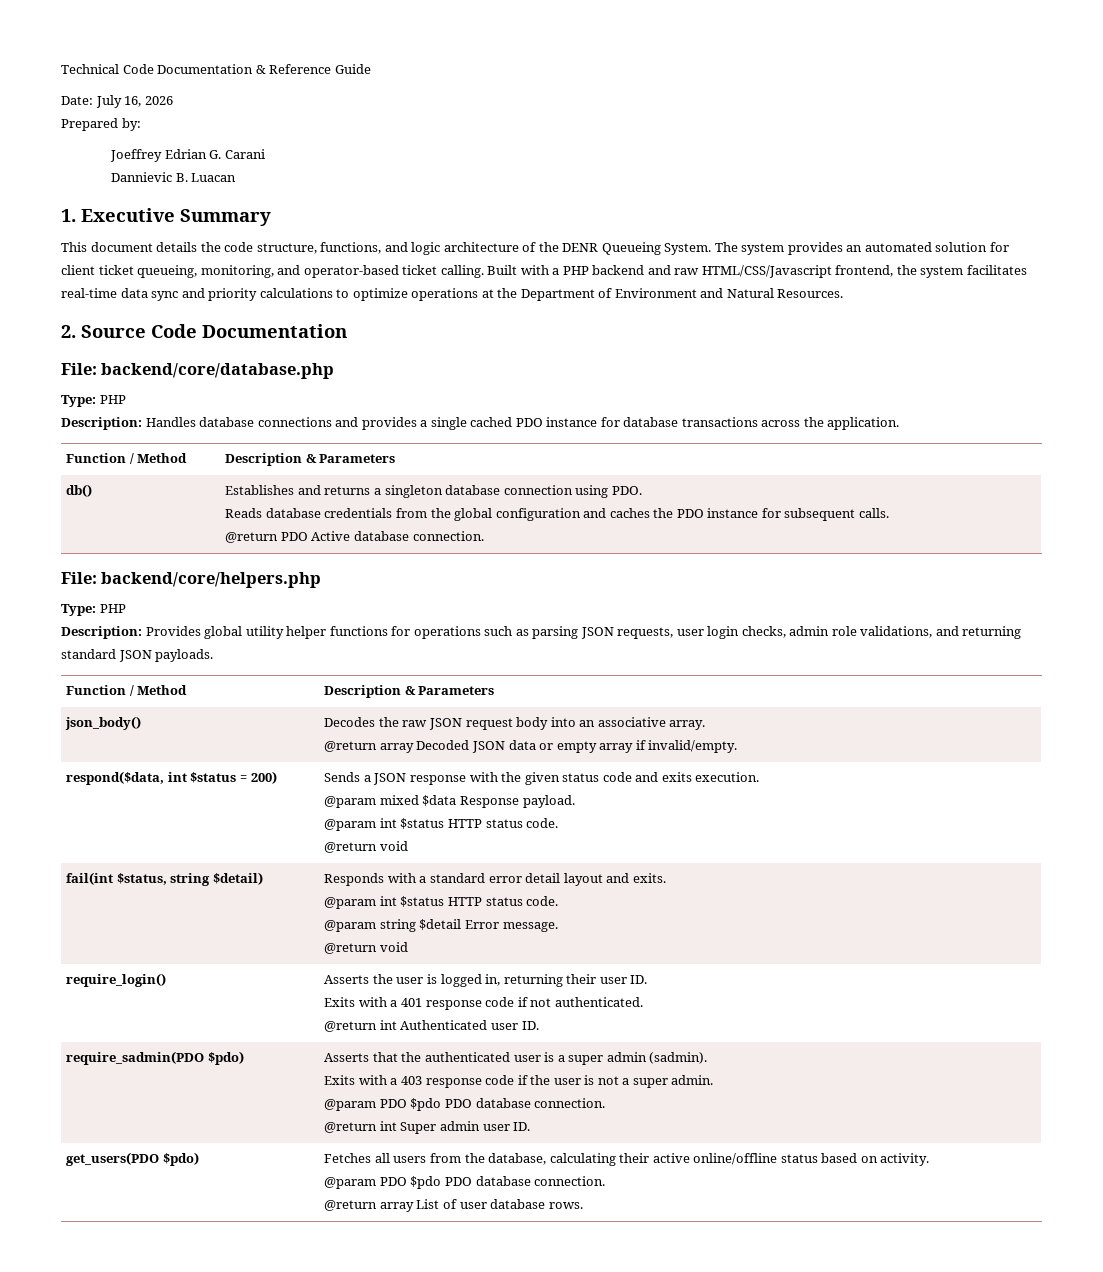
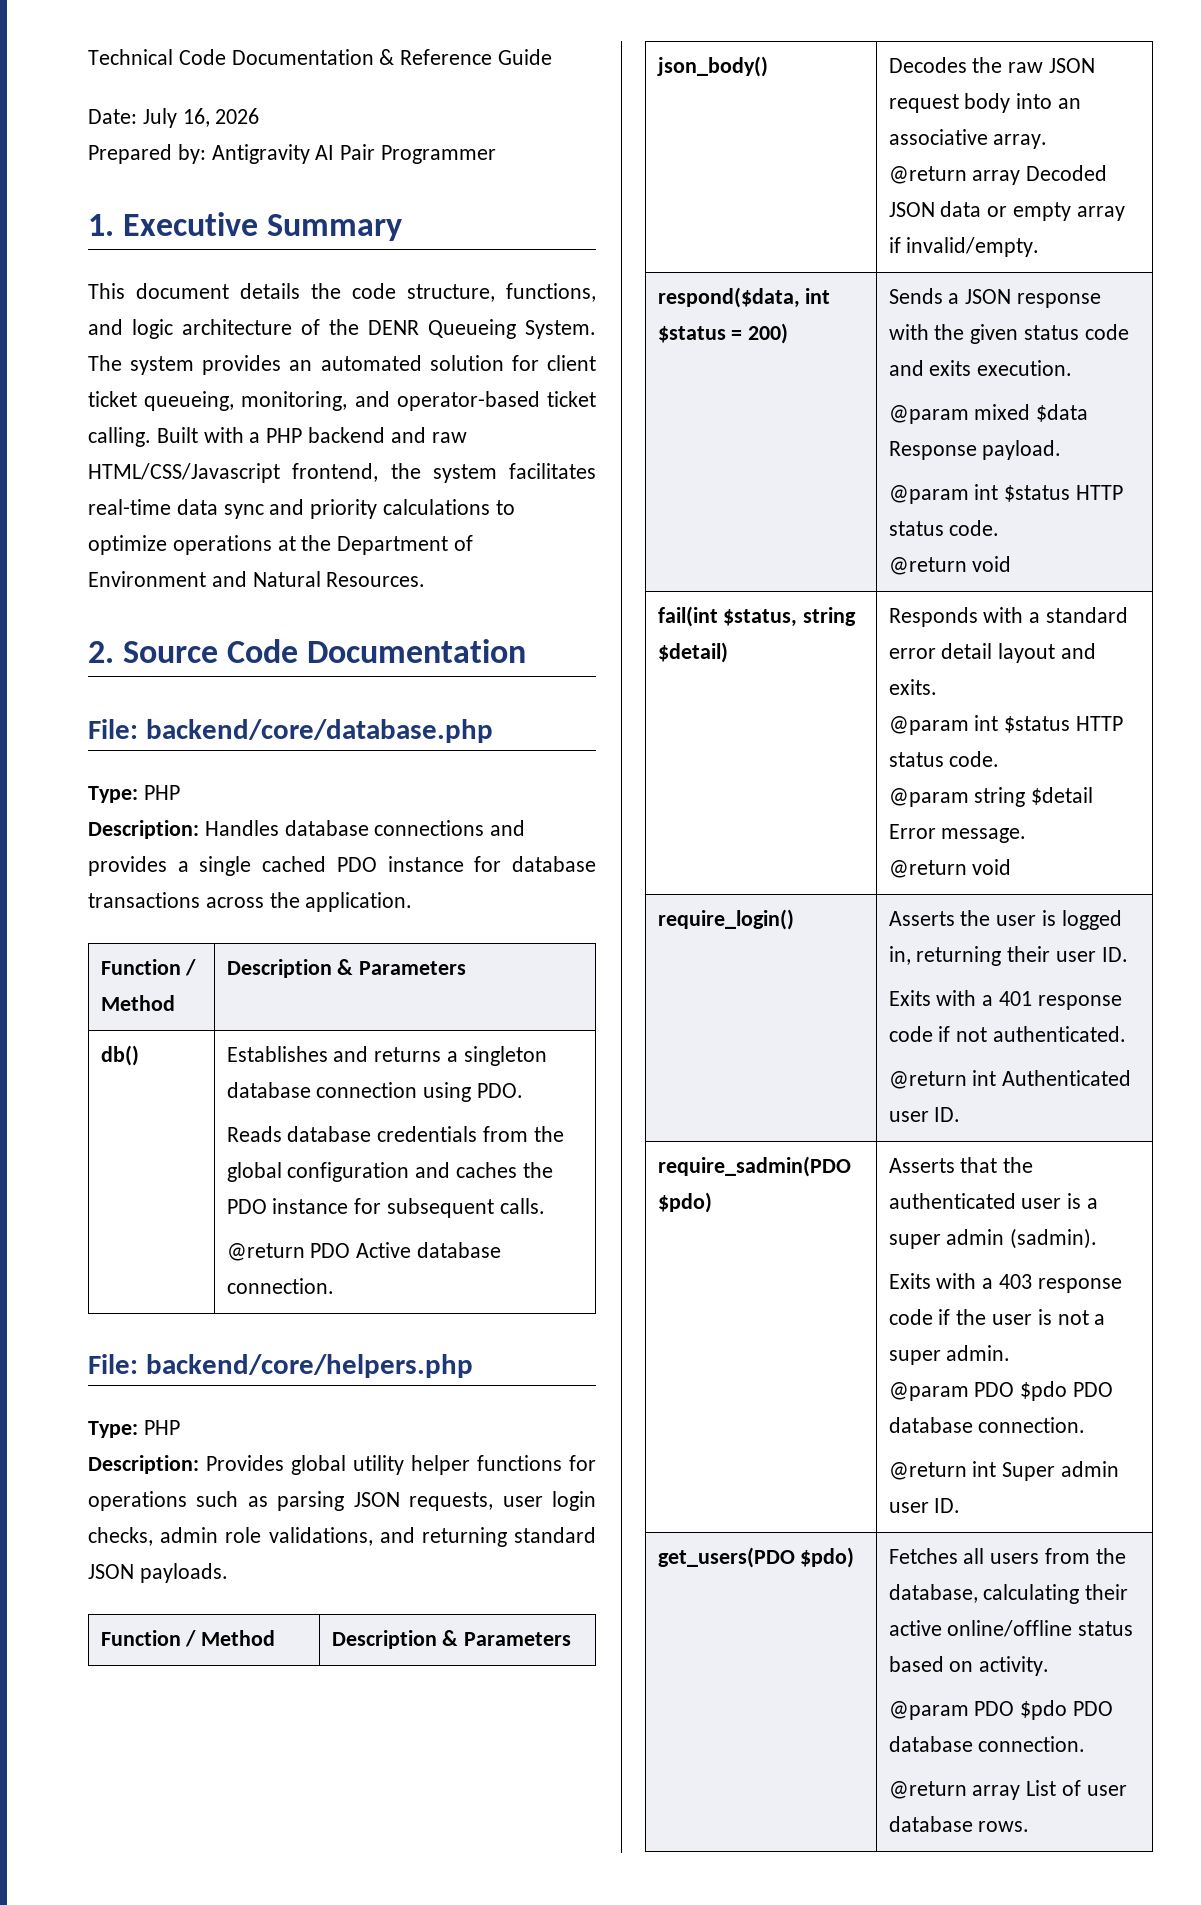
- Prepared by:
- Joeffrey Edrian G. Carani
- Dannievic B. Luacan
+ Prepared by: Antigravity AI Pair Programmer

